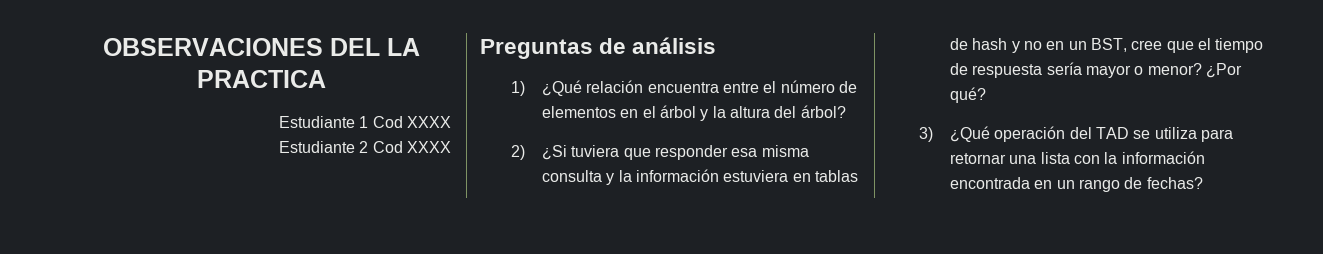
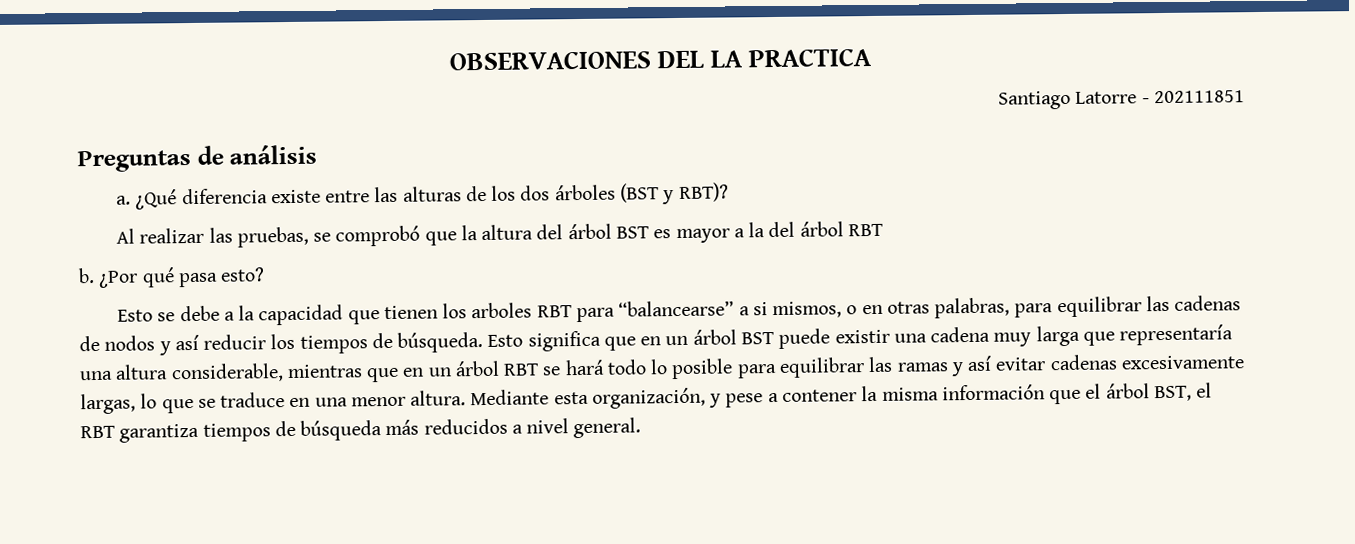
- Estudiante 1 Cod XXXX
- Estudiante 2 Cod XXXX
+ Santiago Latorre - 202111851
  Preguntas de análisis
- 1) ¿Qué relación encuentra entre el número de elementos en el árbol y la altura del árbol?
- 2) ¿Si tuviera que responder esa misma consulta y la información estuviera en tablas de hash y no en un BST, cree que el tiempo de respuesta sería mayor o menor? ¿Por qué?
- 3) ¿Qué operación del TAD se utiliza para retornar una lista con la información encontrada en un rango de fechas?
+ a. ¿Qué diferencia existe entre las alturas de los dos árboles (BST y RBT)?
+ Al realizar las pruebas, se comprobó que la altura del árbol BST es mayor a la del árbol RBT
+ b. ¿Por qué pasa esto?
+ Esto se debe a la capacidad que tienen los arboles RBT para “balancearse” a si mismos, o en otras palabras, para equilibrar las cadenas de nodos y así reducir los tiempos de búsqueda. Esto significa que en un árbol BST puede existir una cadena muy larga que representaría una altura considerable, mientras que en un árbol RBT se hará todo lo posible para equilibrar las ramas y así evitar cadenas excesivamente largas, lo que se traduce en una menor altura. Mediante esta organización, y pese a contener la misma información que el árbol BST, el RBT garantiza tiempos de búsqueda más reducidos a nivel general.

